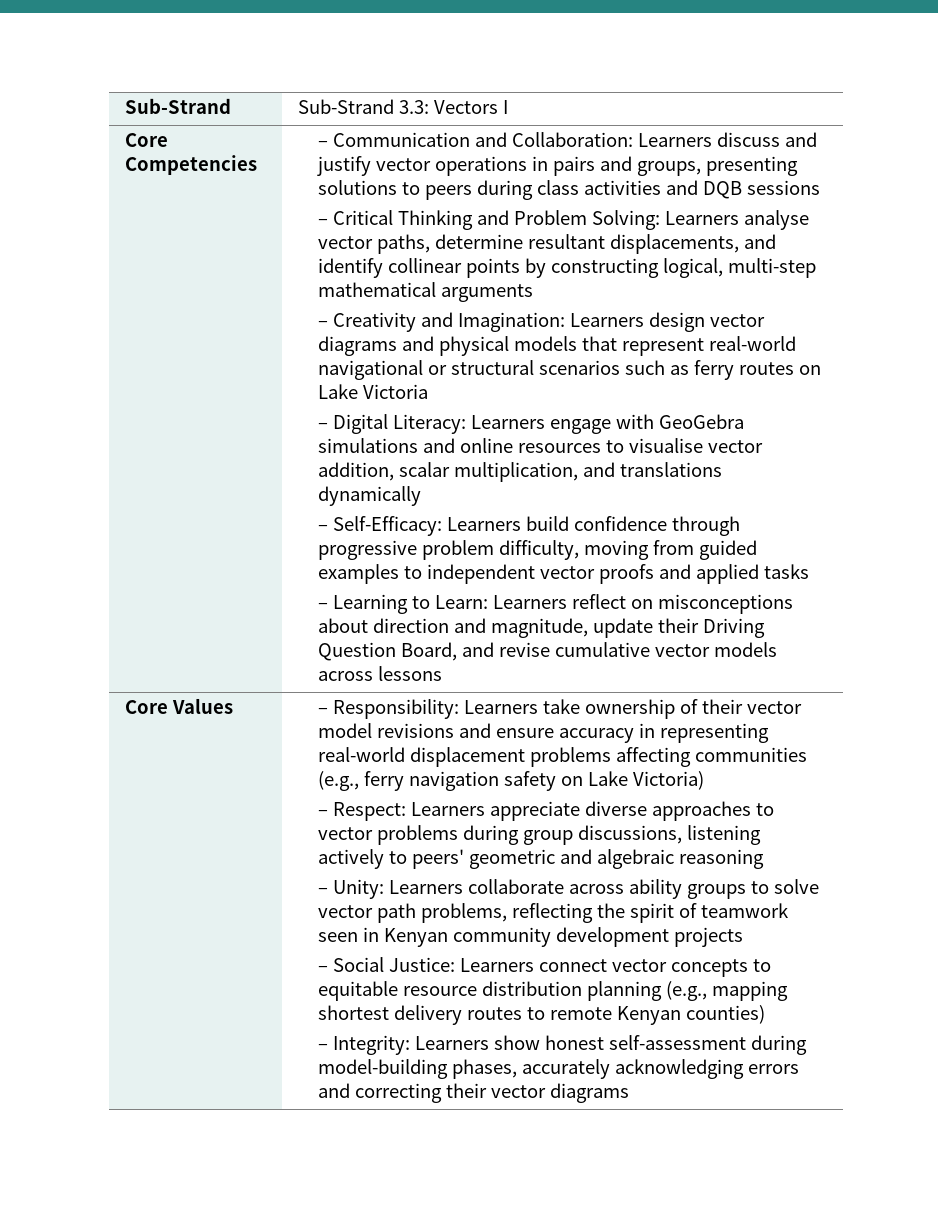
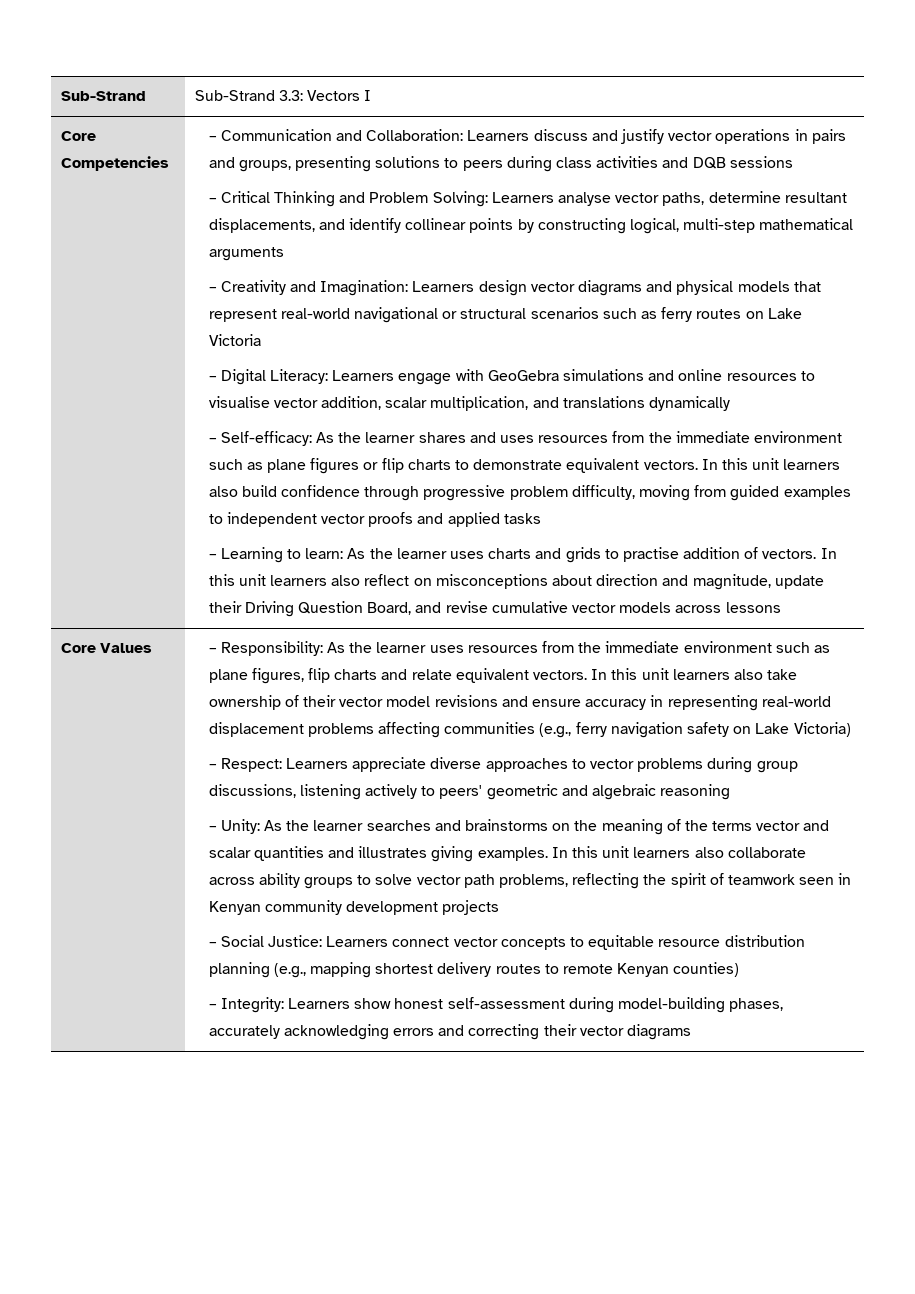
- – Self-Efficacy: Learners build confidence through progressive problem difficulty, moving from guided examples to independent vector proofs and applied tasks
+ – Self-efficacy: As the learner shares and uses resources from the immediate environment such as plane figures or flip charts to demonstrate equivalent vectors. In this unit learners also build confidence through progressive problem difficulty, moving from guided examples to independent vector proofs and applied tasks
- – Learning to Learn: Learners reflect on misconceptions about direction and magnitude, update their Driving Question Board, and revise cumulative vector models across lessons
+ – Learning to learn: As the learner uses charts and grids to practise addition of vectors. In this unit learners also reflect on misconceptions about direction and magnitude, update their Driving Question Board, and revise cumulative vector models across lessons
- – Responsibility: Learners take ownership of their vector model revisions and ensure accuracy in representing real-world displacement problems affecting communities (e.g., ferry navigation safety on Lake Victoria)
+ – Responsibility: As the learner uses resources from the immediate environment such as plane figures, flip charts and relate equivalent vectors. In this unit learners also take ownership of their vector model revisions and ensure accuracy in representing real-world displacement problems affecting communities (e.g., ferry navigation safety on Lake Victoria)
- – Unity: Learners collaborate across ability groups to solve vector path problems, reflecting the spirit of teamwork seen in Kenyan community development projects
+ – Unity: As the learner searches and brainstorms on the meaning of the terms vector and scalar quantities and illustrates giving examples. In this unit learners also collaborate across ability groups to solve vector path problems, reflecting the spirit of teamwork seen in Kenyan community development projects

